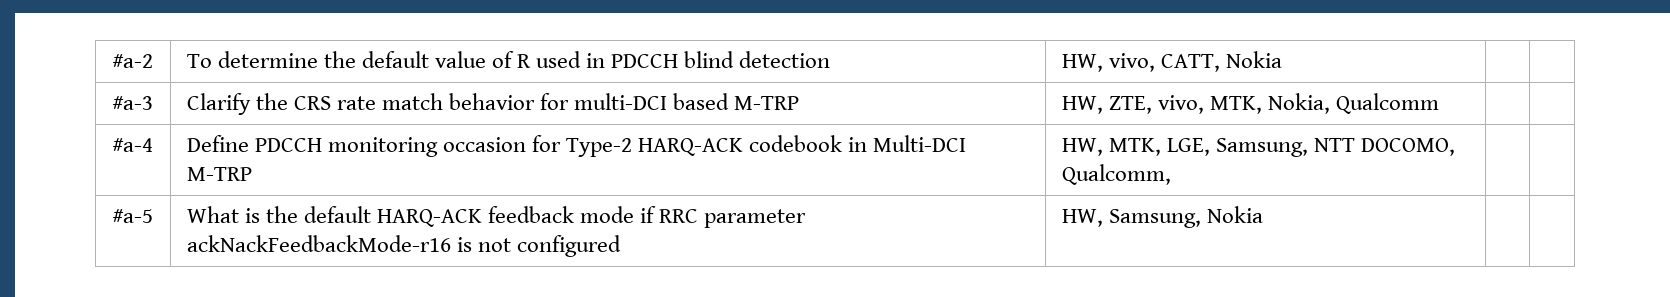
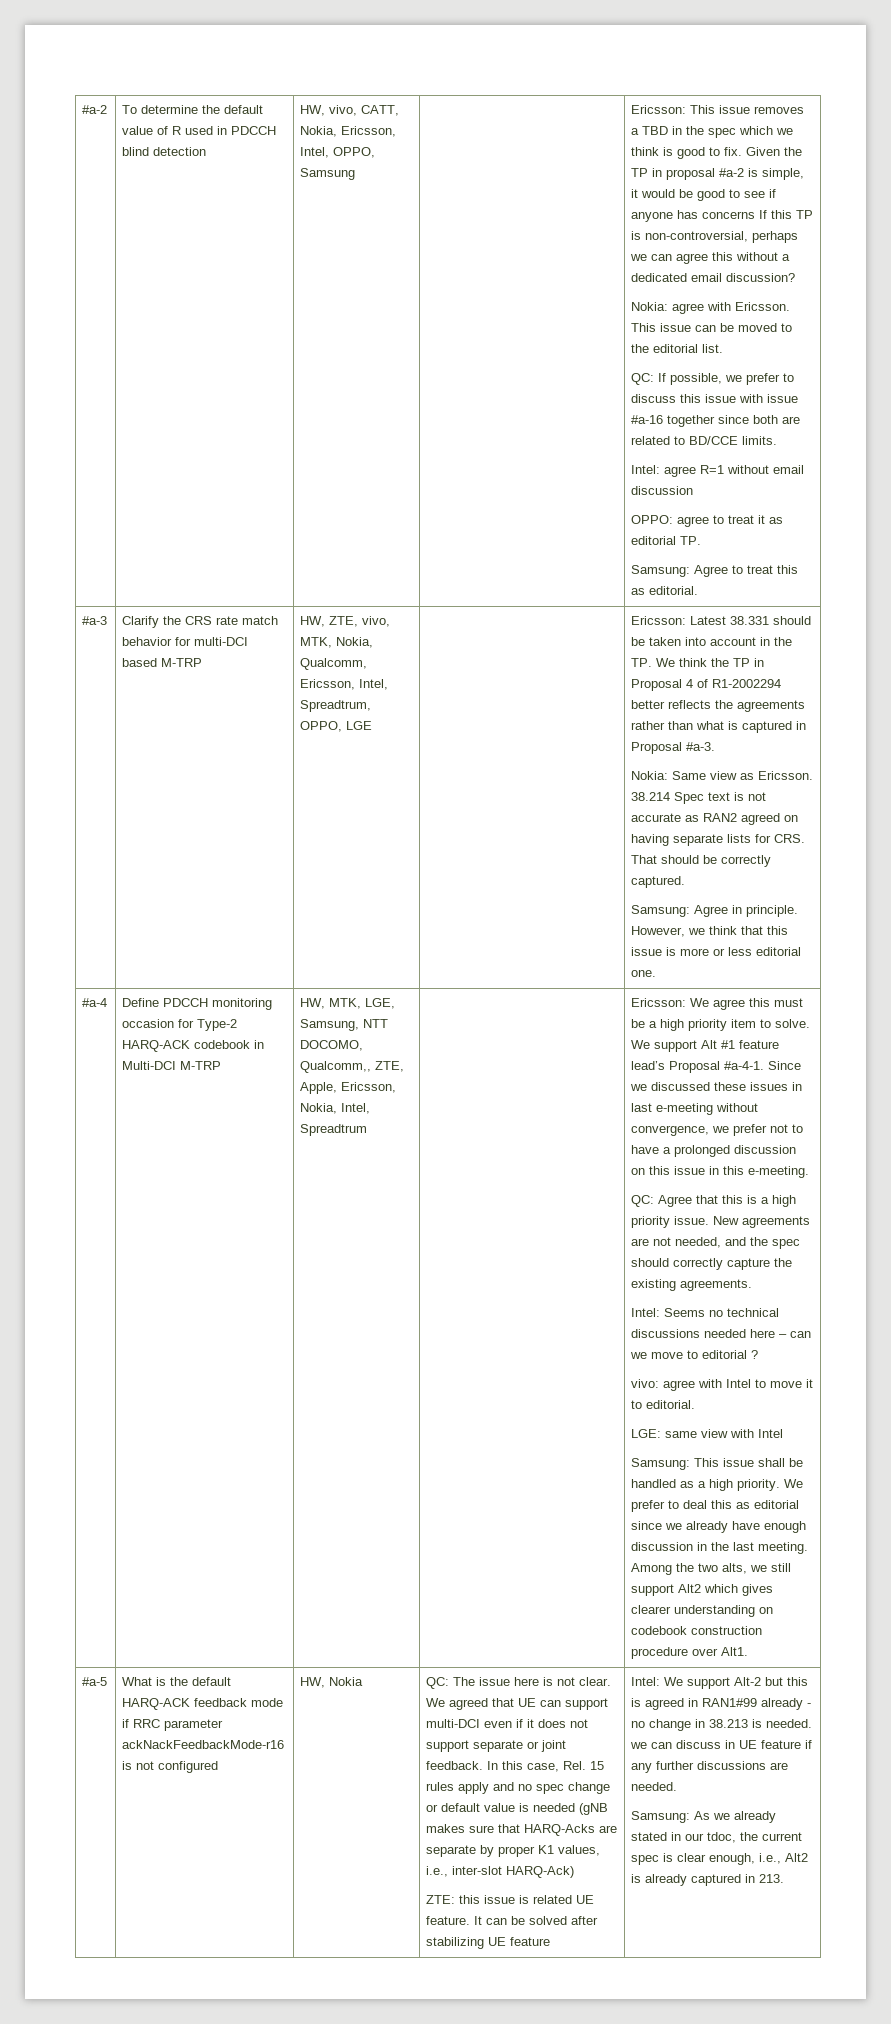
- HW, vivo, CATT, Nokia
+ HW, vivo, CATT, Nokia, Ericsson, Intel, OPPO, Samsung | | Ericsson: This issue removes a TBD in the spec which we think is good to fix. Given the TP in proposal #a-2 is simple, it would be good to see if anyone has concerns If this TP is non-controversial, perhaps we can agree this without a dedicated email discussion?
+ Nokia: agree with Ericsson. This issue can be moved to the editorial list.
+ QC: If possible, we prefer to discuss this issue with issue #a-16 together since both are related to BD/CCE limits.
+ Intel: agree R=1 without email discussion
+ OPPO: agree to treat it as editorial TP.
+ Samsung: Agree to treat this as editorial.
- HW, ZTE, vivo, MTK, Nokia, Qualcomm
+ HW, ZTE, vivo, MTK, Nokia, Qualcomm, Ericsson, Intel, Spreadtrum, OPPO, LGE | | Ericsson: Latest 38.331 should be taken into account in the TP. We think the TP in Proposal 4 of R1-2002294 better reflects the agreements rather than what is captured in Proposal #a-3.
+ Nokia: Same view as Ericsson. 38.214 Spec text is not accurate as RAN2 agreed on having separate lists for CRS. That should be correctly captured.
+ Samsung: Agree in principle. However, we think that this issue is more or less editorial one.
- HW, MTK, LGE, Samsung, NTT DOCOMO, Qualcomm,
+ HW, MTK, LGE, Samsung, NTT DOCOMO, Qualcomm,, ZTE, Apple, Ericsson, Nokia, Intel, Spreadtrum | | Ericsson: We agree this must be a high priority item to solve. We support Alt #1 feature lead’s Proposal #a-4-1. Since we discussed these issues in last e-meeting without convergence, we prefer not to have a prolonged discussion on this issue in this e-meeting.
+ QC: Agree that this is a high priority issue. New agreements are not needed, and the spec should correctly capture the existing agreements.
+ Intel: Seems no technical discussions needed here – can we move to editorial ?
+ vivo: agree with Intel to move it to editorial.
+ LGE: same view with Intel
+ Samsung: This issue shall be handled as a high priority. We prefer to deal this as editorial since we already have enough discussion in the last meeting. Among the two alts, we still support Alt2 which gives clearer understanding on codebook construction procedure over Alt1.
- HW, Samsung, Nokia
+ HW, Nokia | QC: The issue here is not clear. We agreed that UE can support multi-DCI even if it does not support separate or joint feedback. In this case, Rel. 15 rules apply and no spec change or default value is needed (gNB makes sure that HARQ-Acks are separate by proper K1 values, i.e., inter-slot HARQ-Ack)
+ ZTE: this issue is related UE feature. It can be solved after stabilizing UE feature | Intel: We support Alt-2 but this is agreed in RAN1#99 already - no change in 38.213 is needed. we can discuss in UE feature if any further discussions are needed.
+ Samsung: As we already stated in our tdoc, the current spec is clear enough, i.e., Alt2 is already captured in 213.

